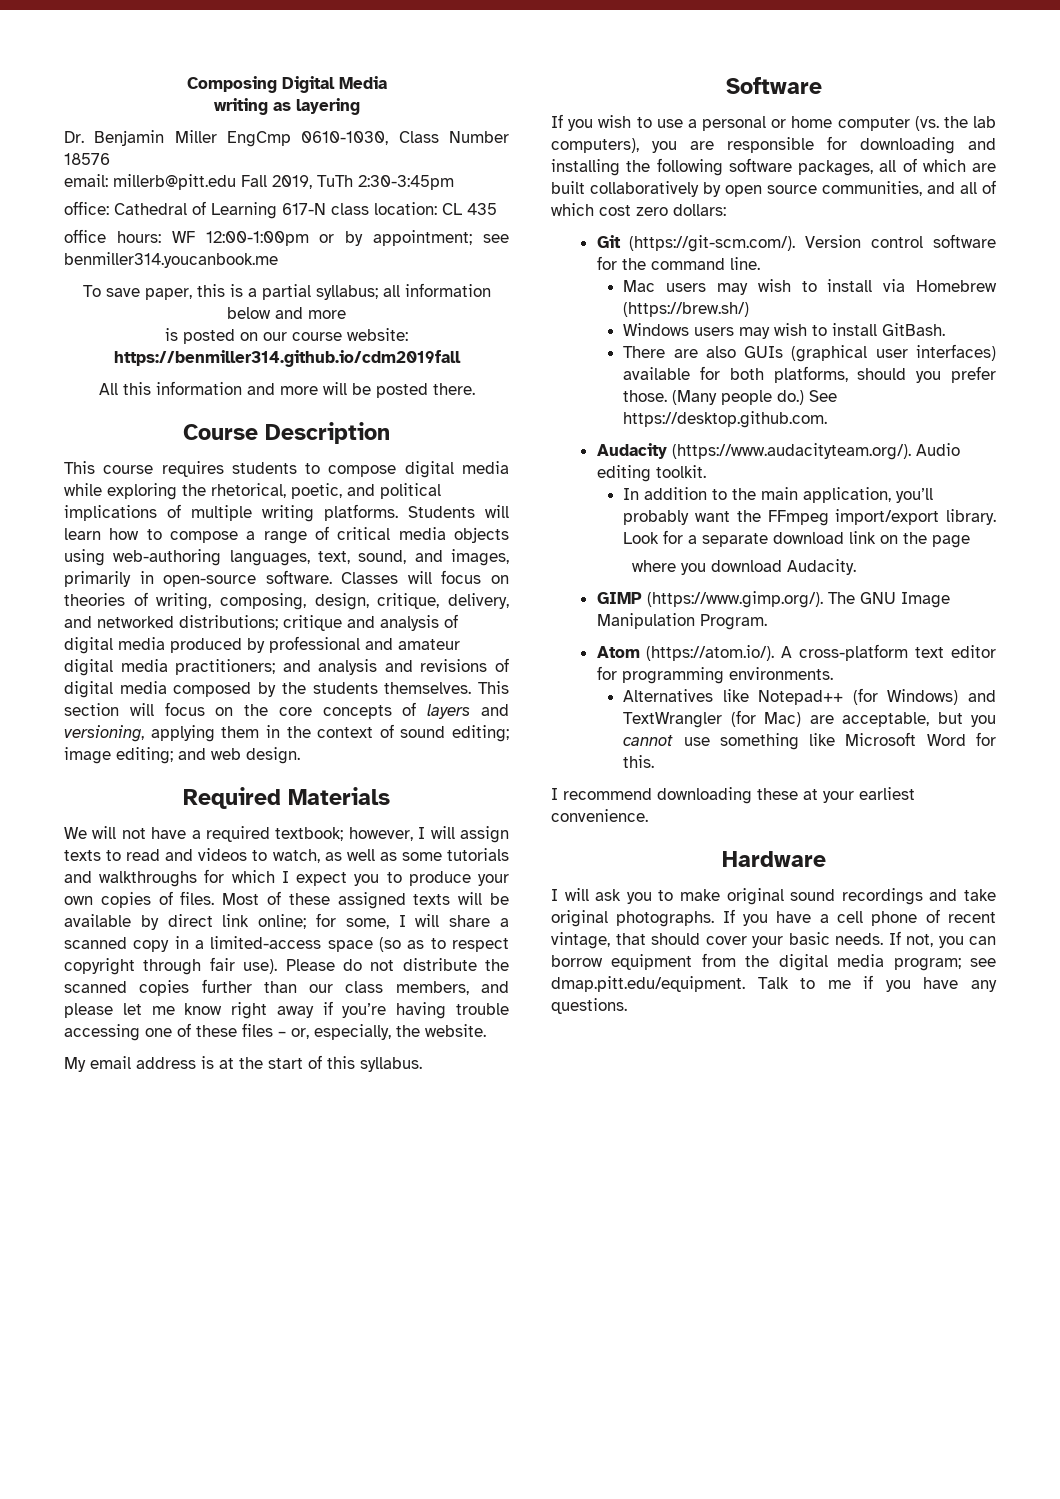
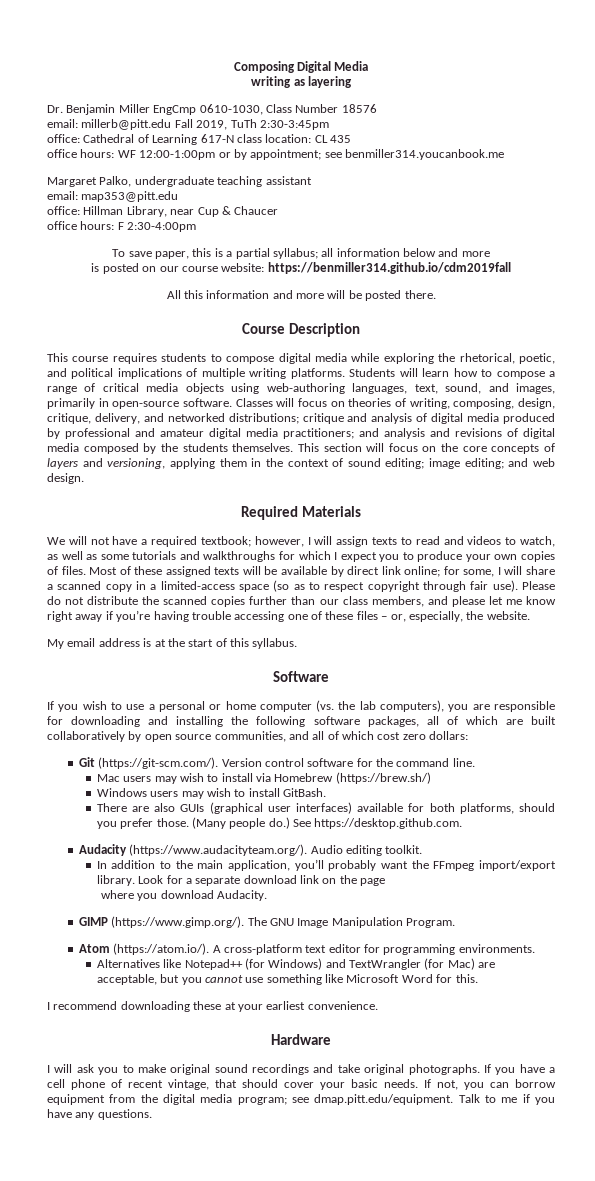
+ Margaret Palko, undergraduate teaching assistant
+ email: map353@pitt.edu
+ office: Hillman Library, near Cup & Chaucer
+ office hours: F 2:30-4:00pm

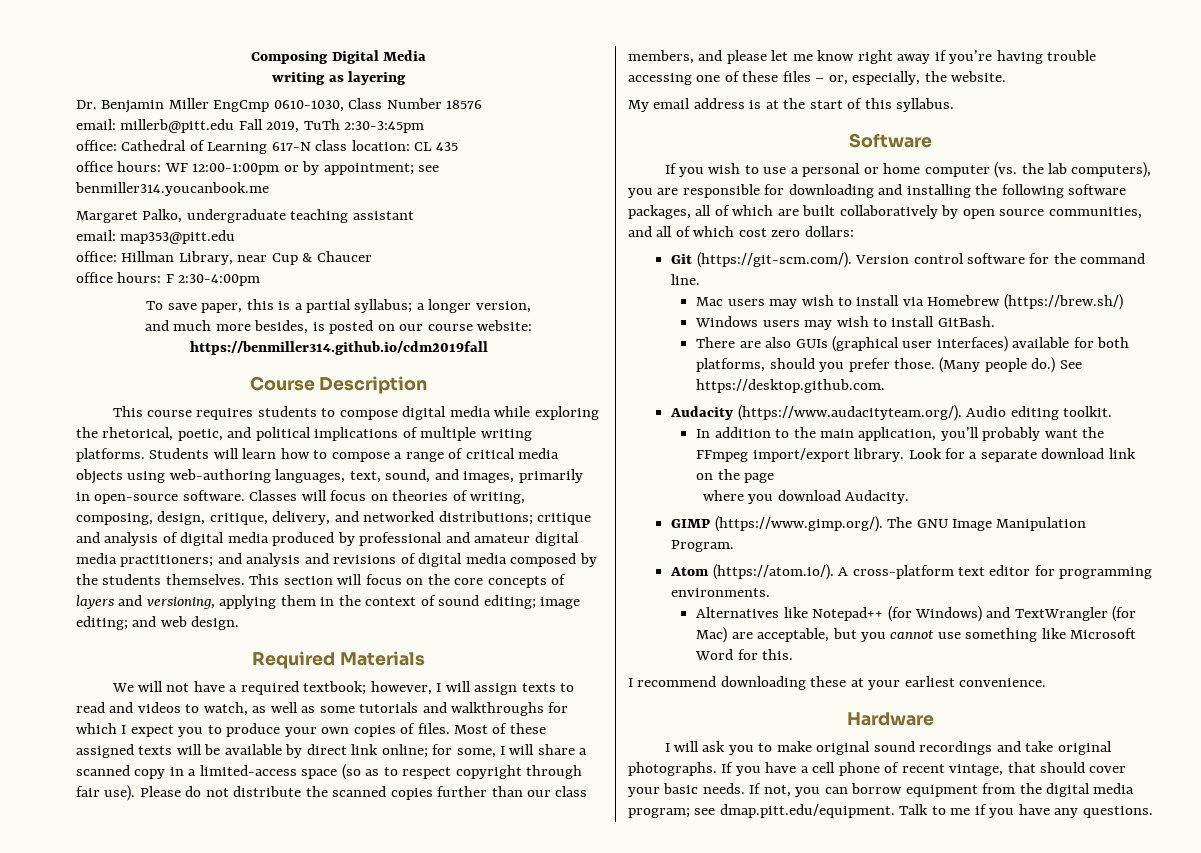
- To save paper, this is a partial syllabus; all information below and more
- is posted on our course website: https://benmiller314.github.io/cdm2019fall
+ To save paper, this is a partial syllabus; a longer version,
+ and much more besides, is posted on our course website: https://benmiller314.github.io/cdm2019fall
- All this information and more will be posted there.

